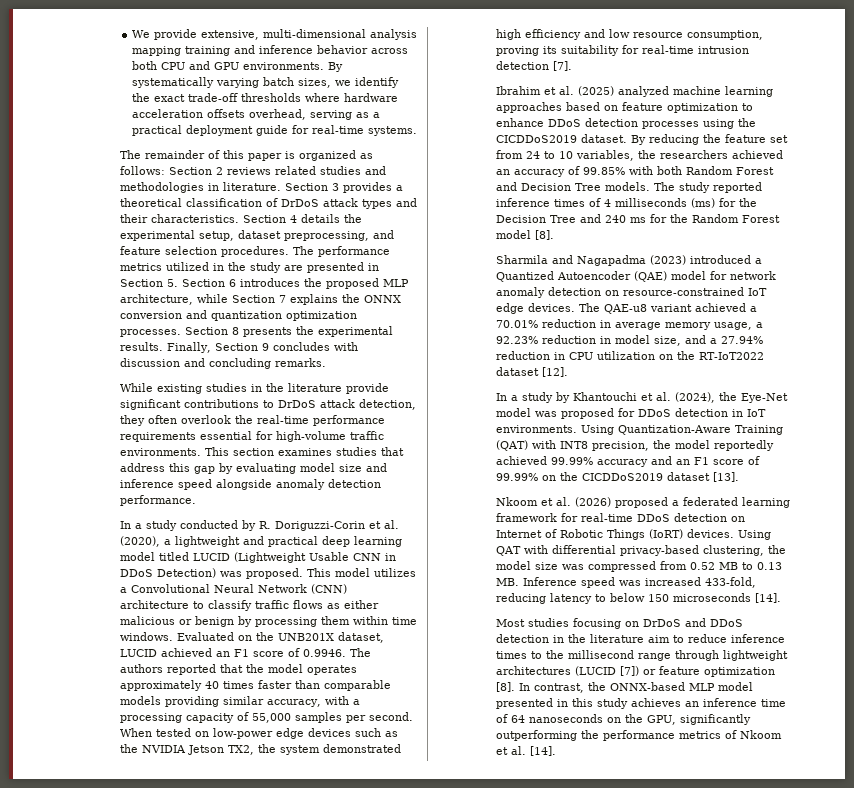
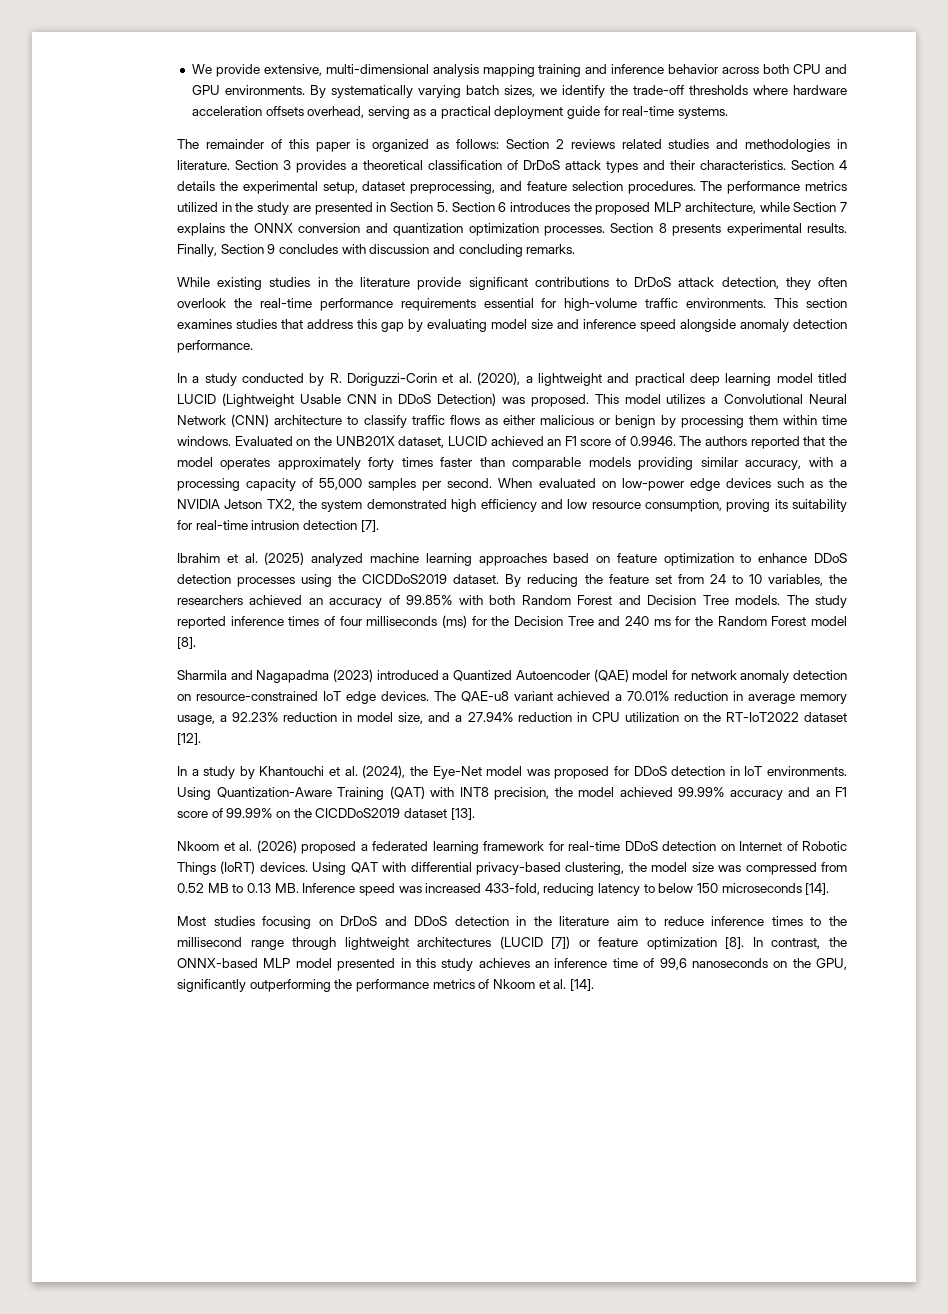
- By systematically varying batch sizes, we identify the exact trade-off thresholds where hardware acceleration offsets overhead, serving as a practical deployment guide for real-time systems.
+ By systematically varying batch sizes, we identify the trade-off thresholds where hardware acceleration offsets overhead, serving as a practical deployment guide for real-time systems.
- Section 8 presents the experimental results.
+ Section 8 presents experimental results.
- Evaluated on the UNB201X dataset, LUCID achieved an F1 score of 0.9946. The authors reported that the model operates approximately 40 times faster than comparable models providing similar accuracy, with a processing capacity of 55,000 samples per second.
+ Evaluated on the UNB201X dataset, LUCID achieved an F1 score of 0.9946. The authors reported that the model operates approximately forty times faster than comparable models providing similar accuracy, with a processing capacity of 55,000 samples per second.
- When tested on low-power edge devices such as the NVIDIA Jetson TX2, the system demonstrated high efficiency and low resource consumption, proving its suitability for real-time intrusion detection [7].
+ When evaluated on low-power edge devices such as the NVIDIA Jetson TX2, the system demonstrated high efficiency and low resource consumption, proving its suitability for real-time intrusion detection [7].
- The study reported inference times of 4 milliseconds (ms) for the Decision Tree and 240 ms for the Random Forest model [8].
+ The study reported inference times of four milliseconds (ms) for the Decision Tree and 240 ms for the Random Forest model [8].
- Using Quantization-Aware Training (QAT) with INT8 precision, the model reportedly achieved 99.99% accuracy and an F1 score of 99.99% on the CICDDoS2019 dataset [13].
+ Using Quantization-Aware Training (QAT) with INT8 precision, the model achieved 99.99% accuracy and an F1 score of 99.99% on the CICDDoS2019 dataset [13].
- In contrast, the ONNX-based MLP model presented in this study achieves an inference time of 64 nanoseconds on the GPU, significantly outperforming the performance metrics of Nkoom et al. [14].
+ In contrast, the ONNX-based MLP model presented in this study achieves an inference time of 99,6 nanoseconds on the GPU, significantly outperforming the performance metrics of Nkoom et al. [14].

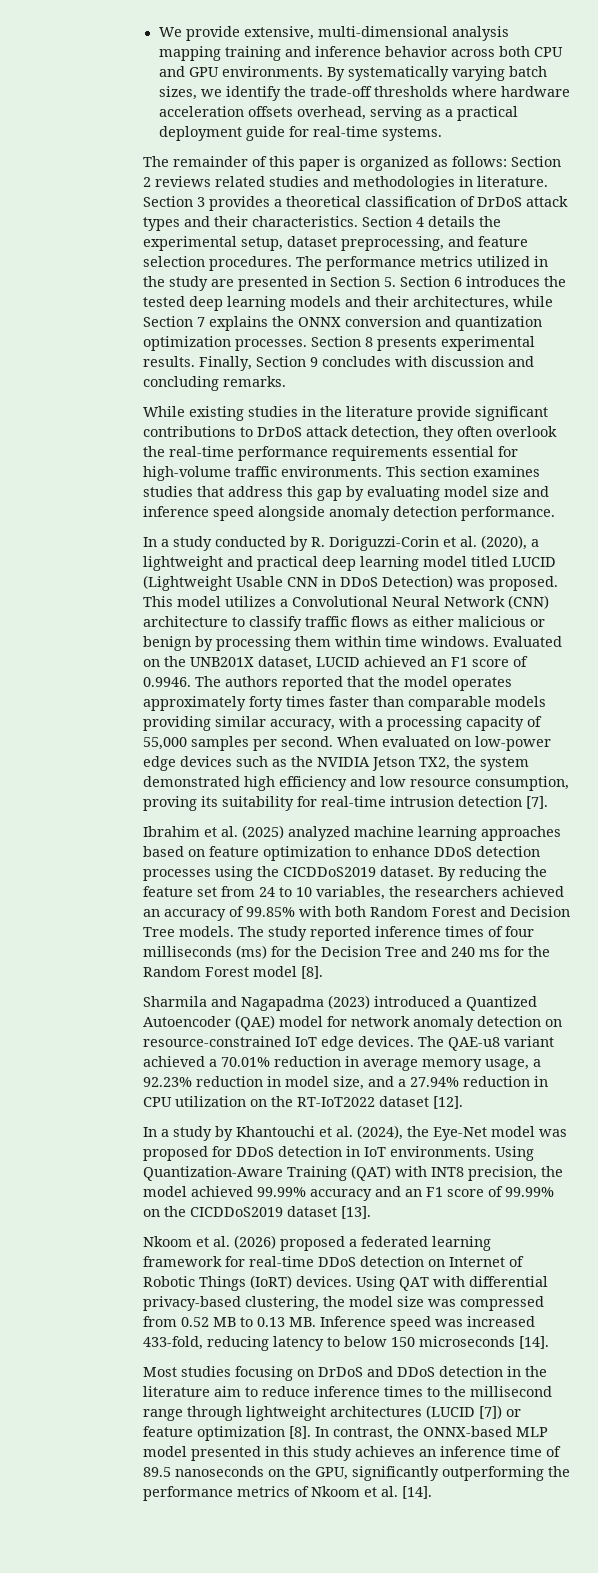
- The performance metrics utilized in the study are presented in Section 5. Section 6 introduces the proposed MLP architecture, while Section 7 explains the ONNX conversion and quantization optimization processes.
+ The performance metrics utilized in the study are presented in Section 5. Section 6 introduces the tested deep learning models and their architectures, while Section 7 explains the ONNX conversion and quantization optimization processes.
- In contrast, the ONNX-based MLP model presented in this study achieves an inference time of 99,6 nanoseconds on the GPU, significantly outperforming the performance metrics of Nkoom et al. [14].
+ In contrast, the ONNX-based MLP model presented in this study achieves an inference time of 89.5 nanoseconds on the GPU, significantly outperforming the performance metrics of Nkoom et al. [14].

